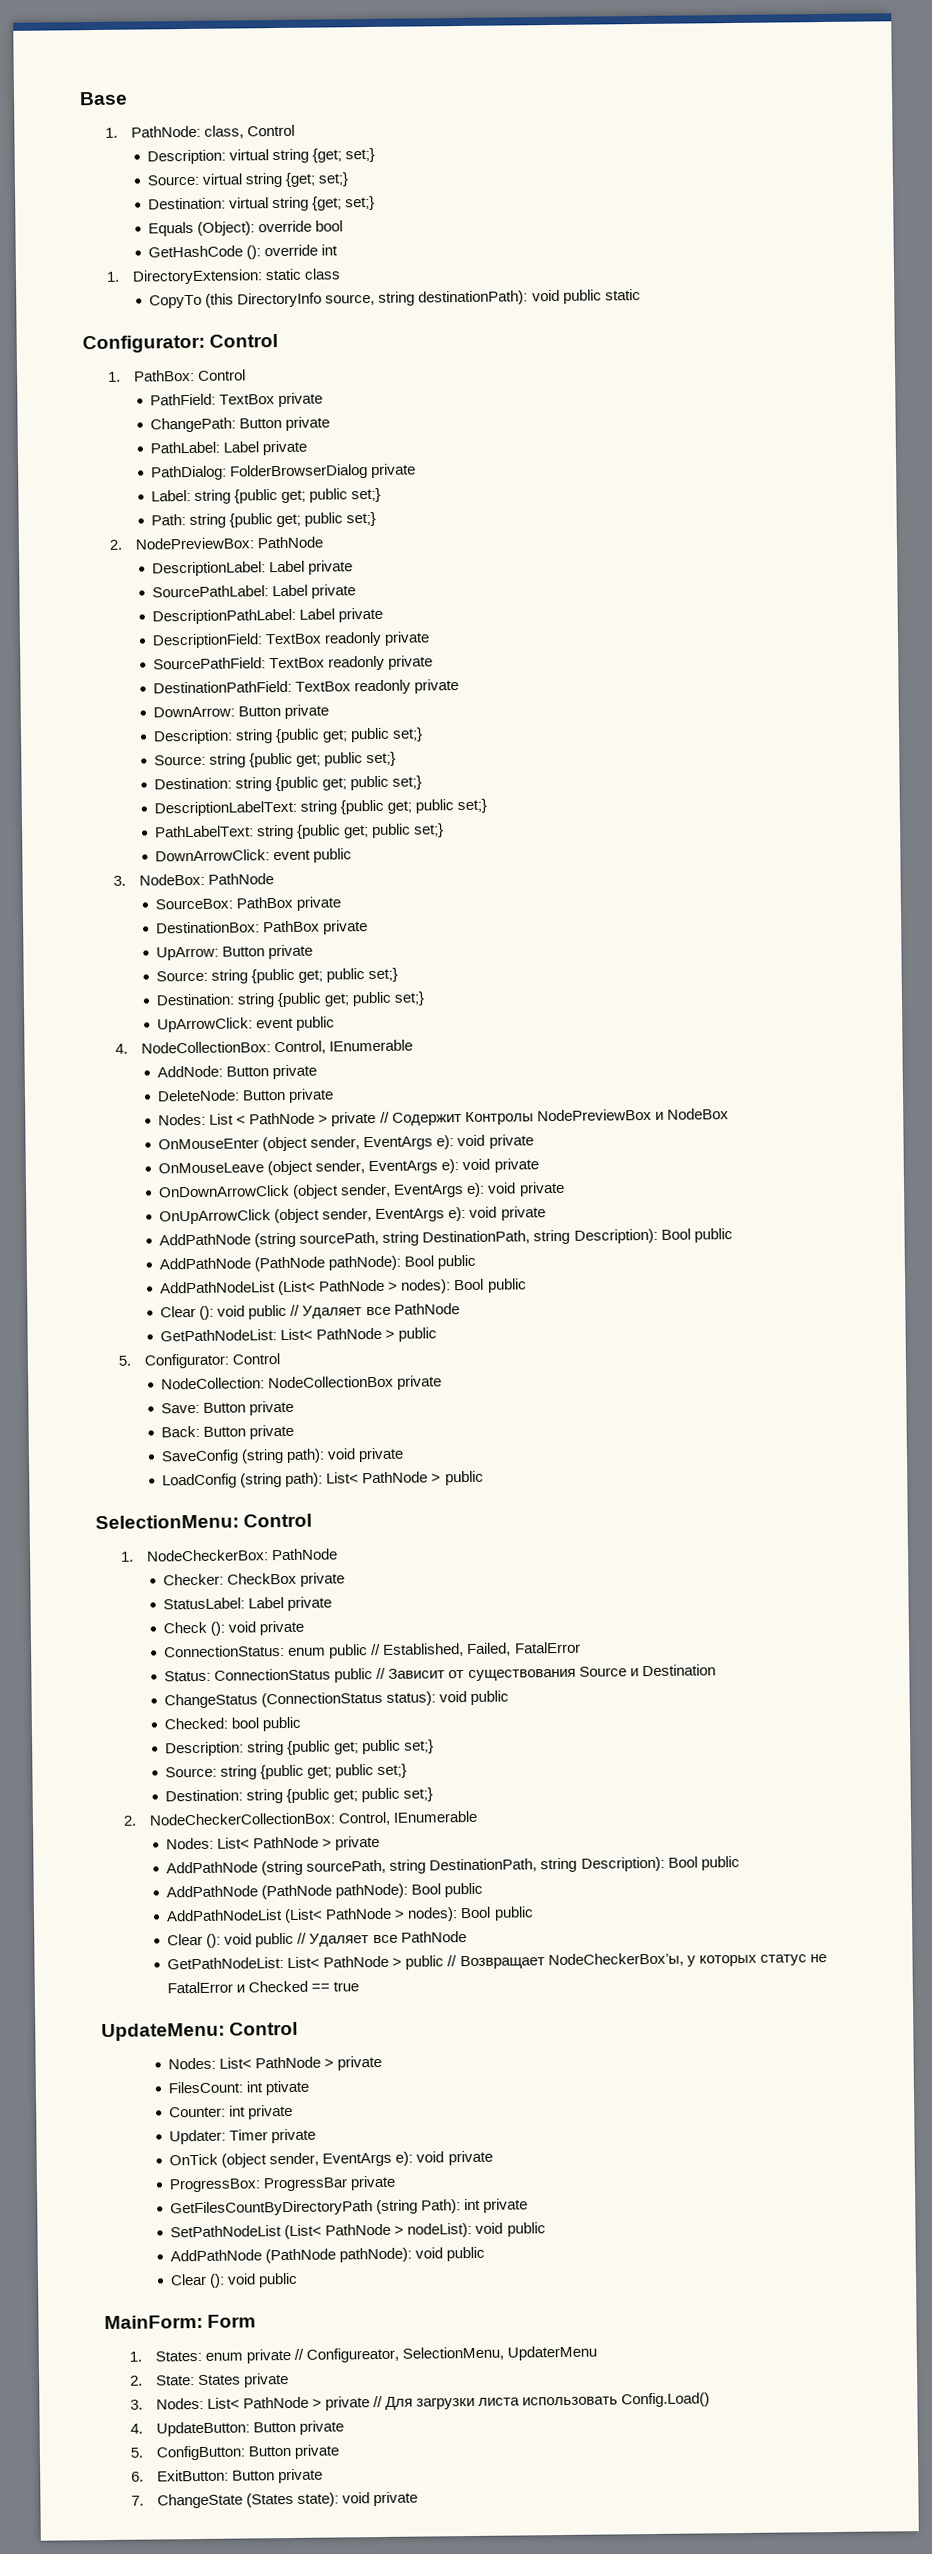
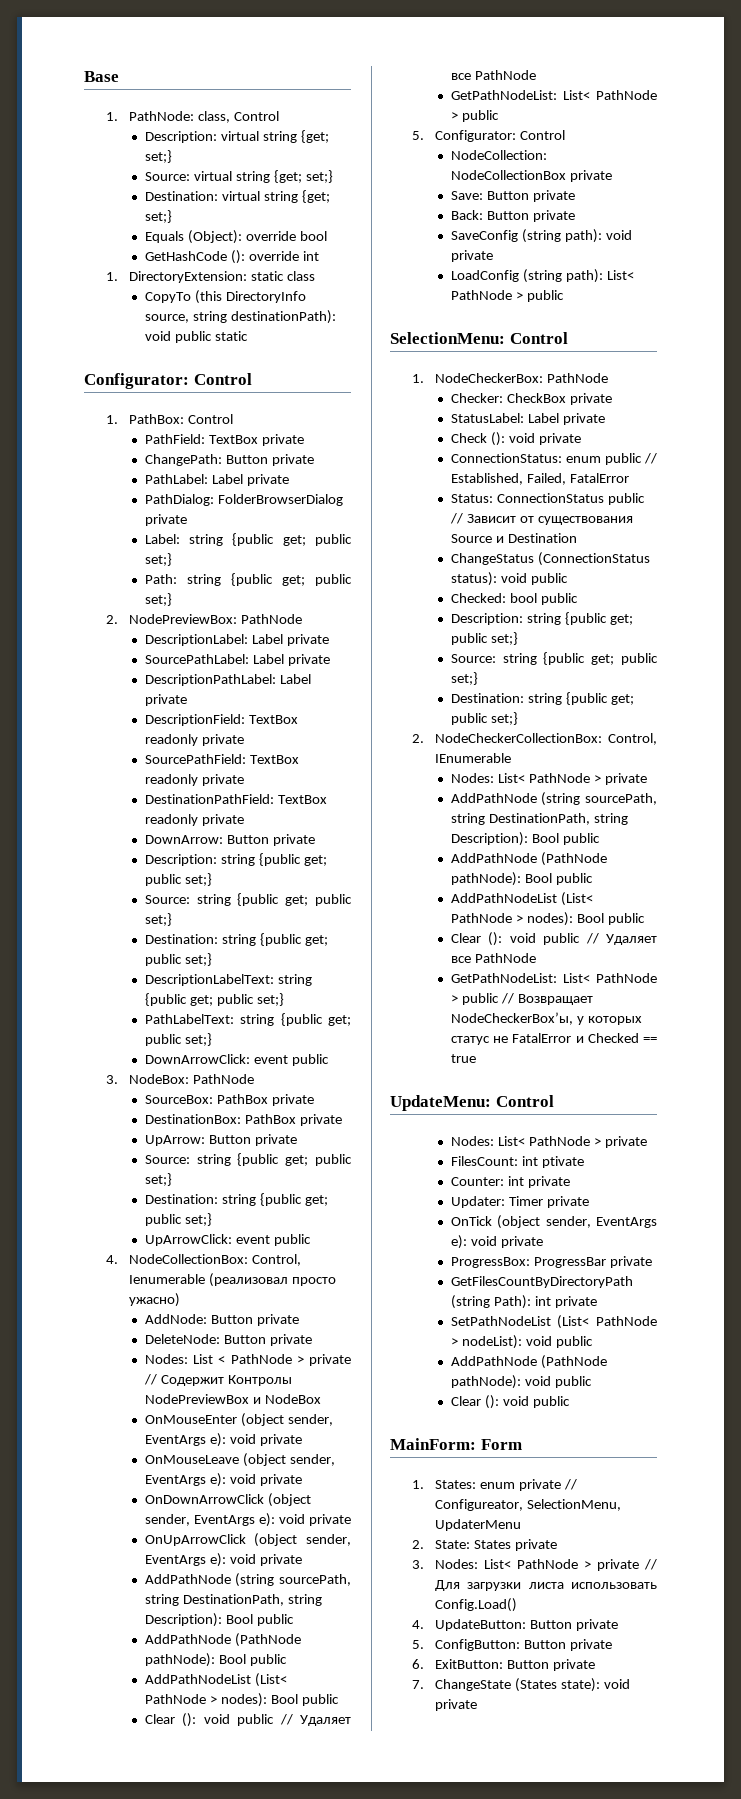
- 4. NodeCollectionBox: Control, IEnumerable
+ 4. NodeCollectionBox: Control, Ienumerable (реализовал просто ужасно)

